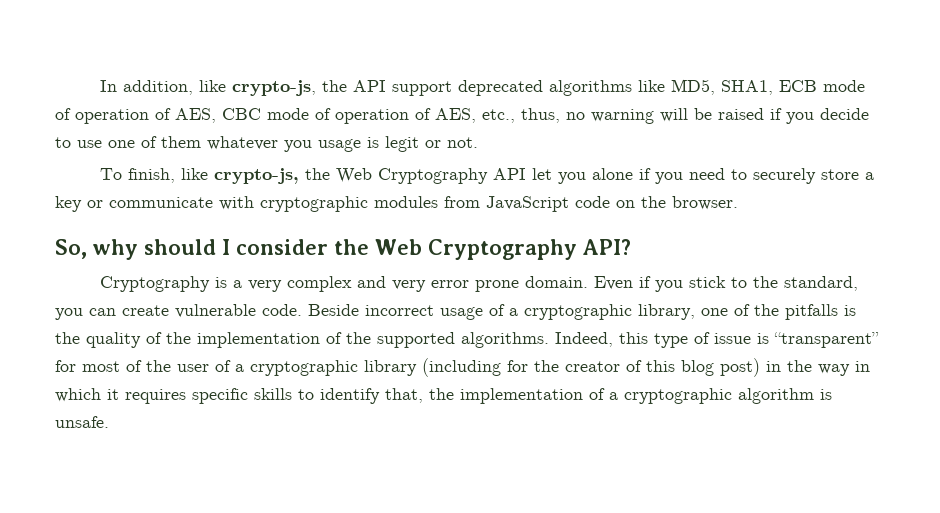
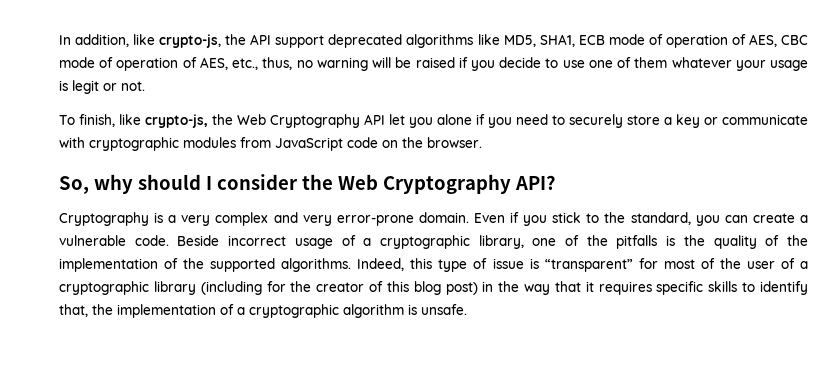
- In addition, like crypto-js, the API support deprecated algorithms like MD5, SHA1, ECB mode of operation of AES, CBC mode of operation of AES, etc., thus, no warning will be raised if you decide to use one of them whatever you usage is legit or not.
+ In addition, like crypto-js, the API support deprecated algorithms like MD5, SHA1, ECB mode of operation of AES, CBC mode of operation of AES, etc., thus, no warning will be raised if you decide to use one of them whatever your usage is legit or not.
- Cryptography is a very complex and very error prone domain.
+ Cryptography is a very complex and very error-prone domain.
- Even if you stick to the standard, you can create vulnerable code.
+ Even if you stick to the standard, you can create a vulnerable code.
- Indeed, this type of issue is “transparent” for most of the user of a cryptographic library (including for the creator of this blog post) in the way in which it requires specific skills to identify that, the implementation of a cryptographic algorithm is unsafe.
+ Indeed, this type of issue is “transparent” for most of the user of a cryptographic library (including for the creator of this blog post) in the way that it requires specific skills to identify that, the implementation of a cryptographic algorithm is unsafe.

